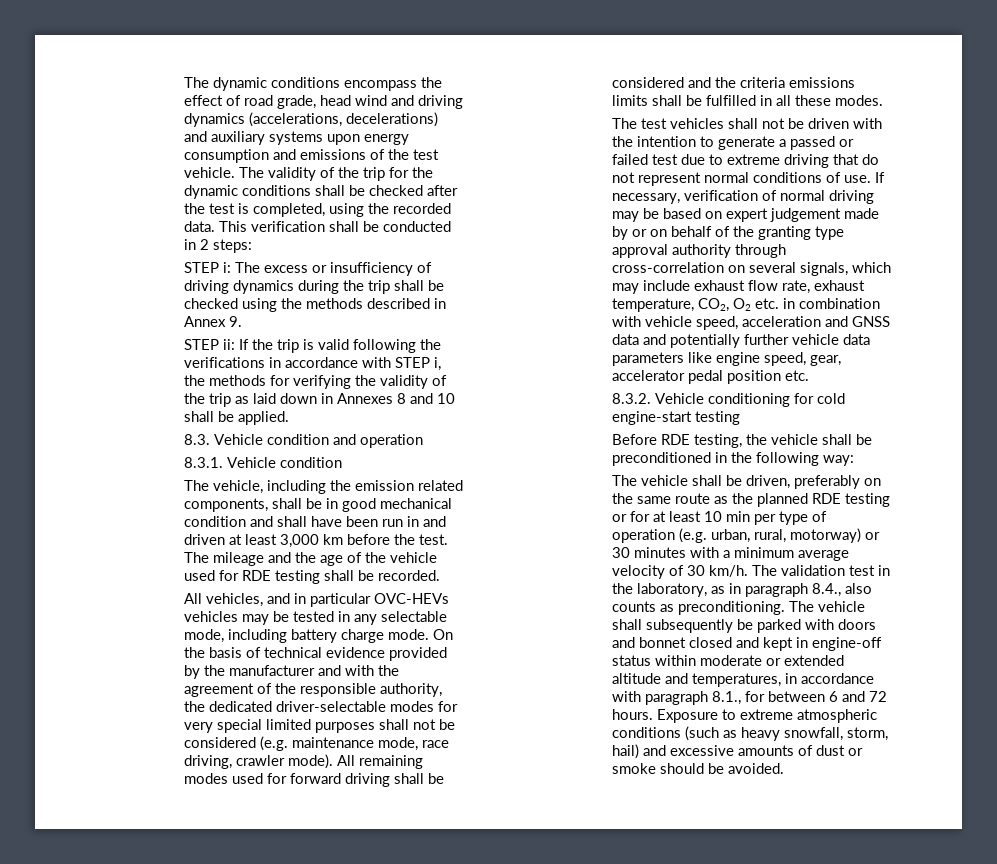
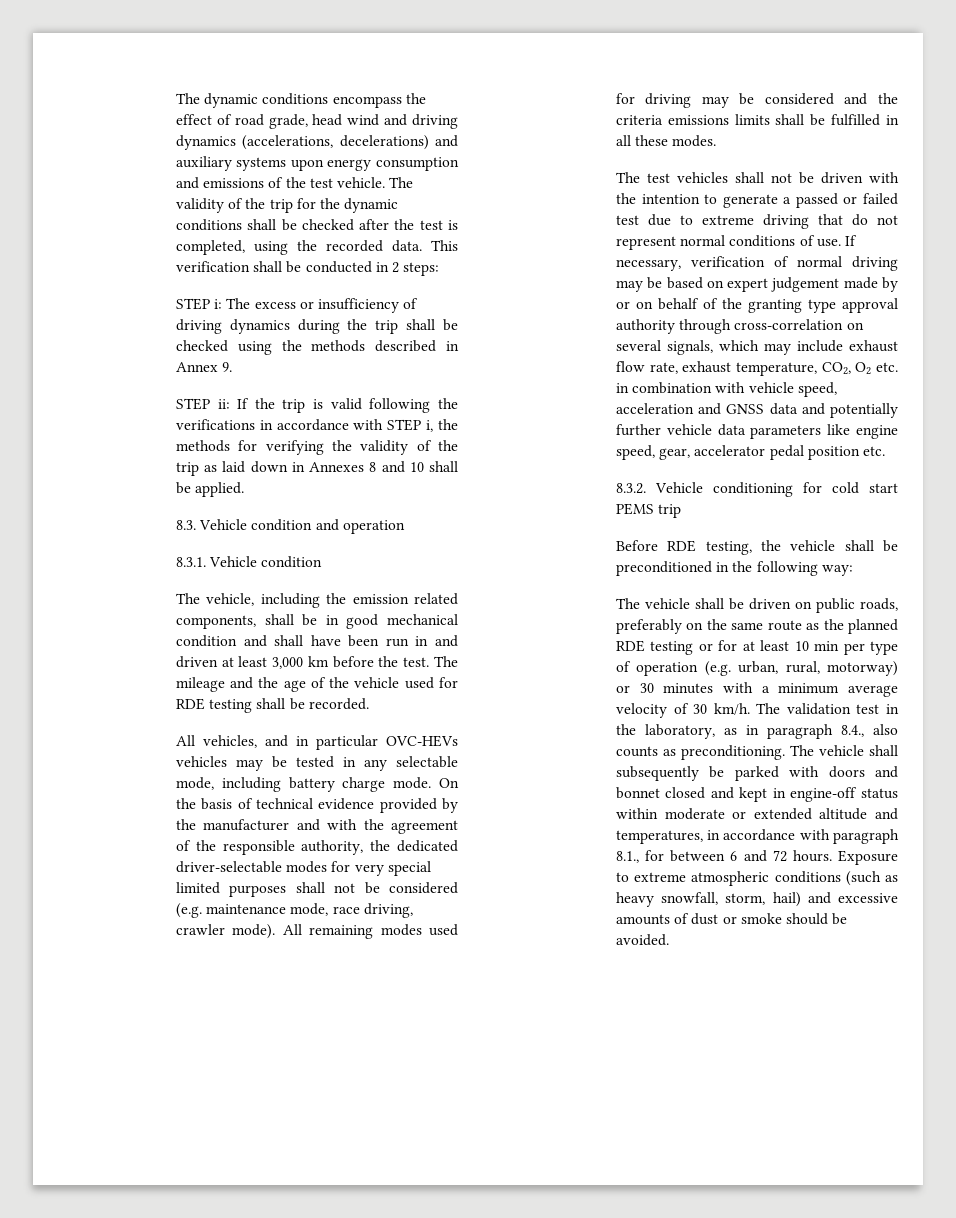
- All remaining modes used for forward driving shall be considered and the criteria emissions limits shall be fulfilled in all these modes.
+ All remaining modes used for driving may be considered and the criteria emissions limits shall be fulfilled in all these modes.
- 8.3.2. Vehicle conditioning for cold engine-start testing
+ 8.3.2. Vehicle conditioning for cold start PEMS trip
- The vehicle shall be driven, preferably on the same route as the planned RDE testing or for at least 10 min per type of operation (e.g. urban, rural, motorway) or 30 minutes with a minimum average velocity of 30 km/h.
+ The vehicle shall be driven on public roads, preferably on the same route as the planned RDE testing or for at least 10 min per type of operation (e.g. urban, rural, motorway) or 30 minutes with a minimum average velocity of 30 km/h.

